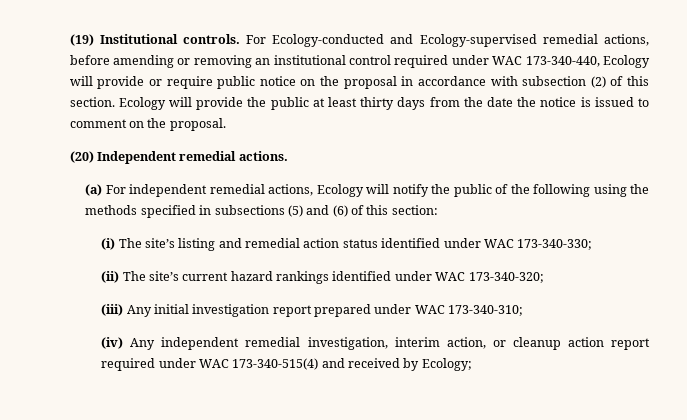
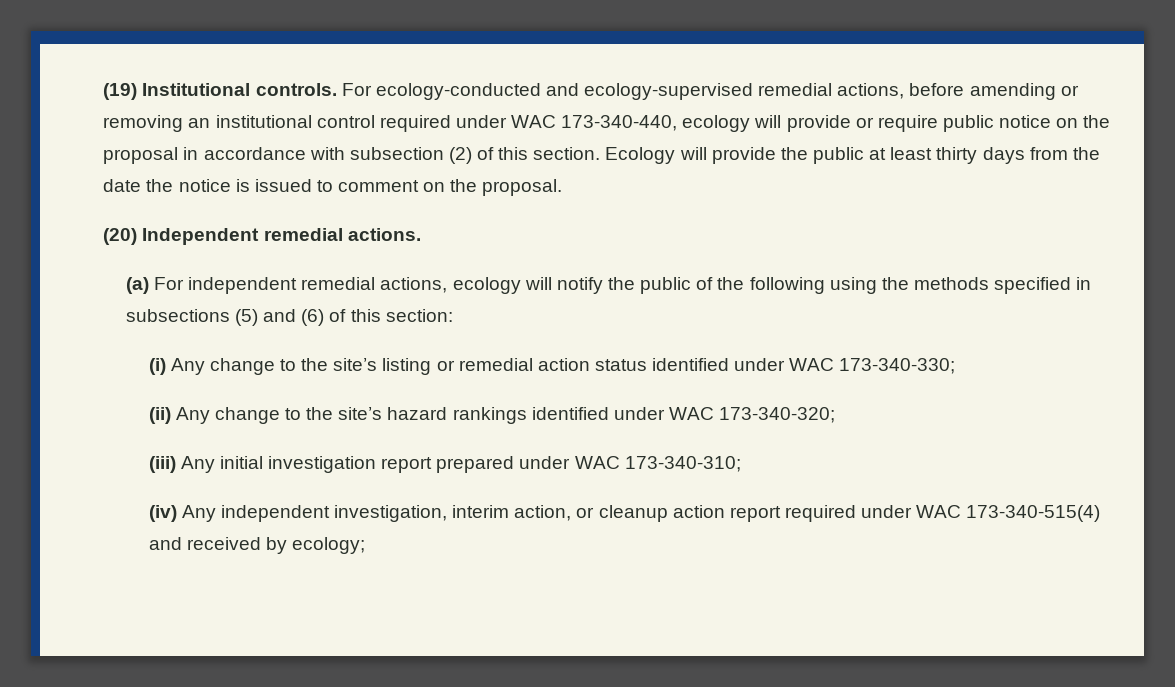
- For Ecology-conducted and Ecology-supervised remedial actions, before amending or removing an institutional control required under WAC 173-340-440, Ecology will provide or require public notice on the proposal in accordance with subsection (2) of this section.
+ For ecology-conducted and ecology-supervised remedial actions, before amending or removing an institutional control required under WAC 173-340-440, ecology will provide or require public notice on the proposal in accordance with subsection (2) of this section.
- (a) For independent remedial actions, Ecology will notify the public of the following using the methods specified in subsections (5) and (6) of this section:
+ (a) For independent remedial actions, ecology will notify the public of the following using the methods specified in subsections (5) and (6) of this section:
- (i) The site’s listing and remedial action status identified under WAC 173-340-330;
+ (i) Any change to the site’s listing or remedial action status identified under WAC 173-340-330;
- (ii) The site’s current hazard rankings identified under WAC 173-340-320;
+ (ii) Any change to the site’s hazard rankings identified under WAC 173-340-320;
- (iv) Any independent remedial investigation, interim action, or cleanup action report required under WAC 173-340-515(4) and received by Ecology;
+ (iv) Any independent investigation, interim action, or cleanup action report required under WAC 173-340-515(4) and received by ecology;

